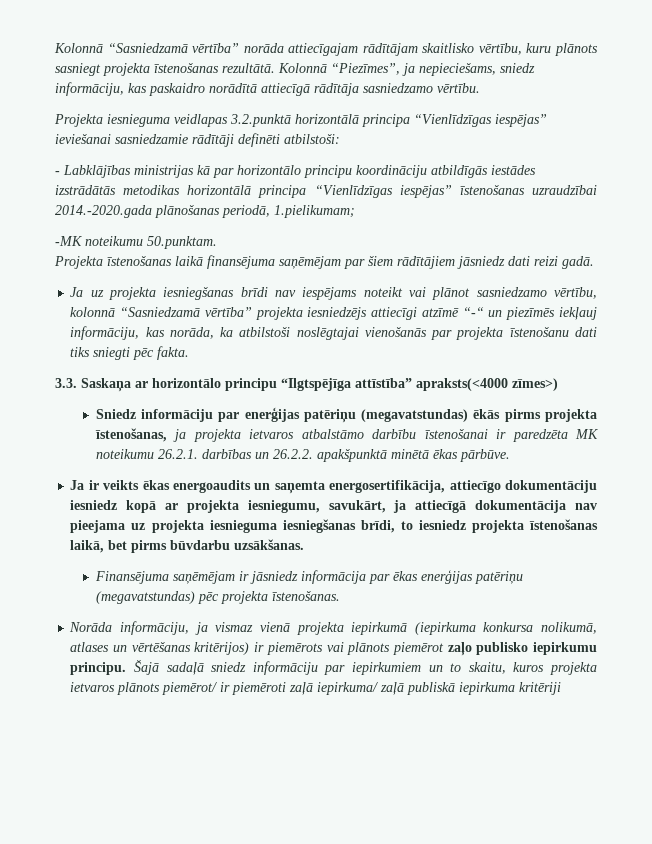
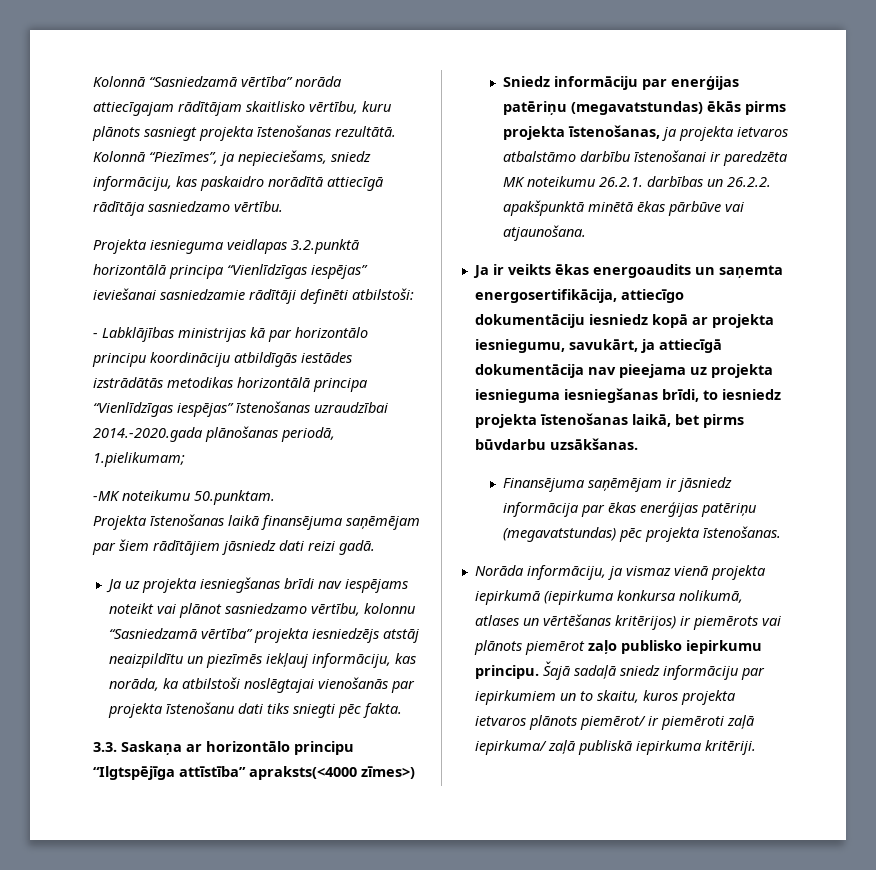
- Ja uz projekta iesniegšanas brīdi nav iespējams noteikt vai plānot sasniedzamo vērtību, kolonnā “Sasniedzamā vērtība” projekta iesniedzējs attiecīgi atzīmē “-“ un piezīmēs iekļauj informāciju, kas norāda, ka atbilstoši noslēgtajai vienošanās par projekta īstenošanu dati tiks sniegti pēc fakta.
+ Ja uz projekta iesniegšanas brīdi nav iespējams noteikt vai plānot sasniedzamo vērtību, kolonnu “Sasniedzamā vērtība” projekta iesniedzējs atstāj neaizpildītu un piezīmēs iekļauj informāciju, kas norāda, ka atbilstoši noslēgtajai vienošanās par projekta īstenošanu dati tiks sniegti pēc fakta.
- Sniedz informāciju par enerģijas patēriņu (megavatstundas) ēkās pirms projekta īstenošanas, ja projekta ietvaros atbalstāmo darbību īstenošanai ir paredzēta MK noteikumu 26.2.1. darbības un 26.2.2. apakšpunktā minētā ēkas pārbūve.
+ Sniedz informāciju par enerģijas patēriņu (megavatstundas) ēkās pirms projekta īstenošanas, ja projekta ietvaros atbalstāmo darbību īstenošanai ir paredzēta MK noteikumu 26.2.1. darbības un 26.2.2. apakšpunktā minētā ēkas pārbūve vai atjaunošana.
- Šajā sadaļā sniedz informāciju par iepirkumiem un to skaitu, kuros projekta ietvaros plānots piemērot/ ir piemēroti zaļā iepirkuma/ zaļā publiskā iepirkuma kritēriji
+ Šajā sadaļā sniedz informāciju par iepirkumiem un to skaitu, kuros projekta ietvaros plānots piemērot/ ir piemēroti zaļā iepirkuma/ zaļā publiskā iepirkuma kritēriji.

